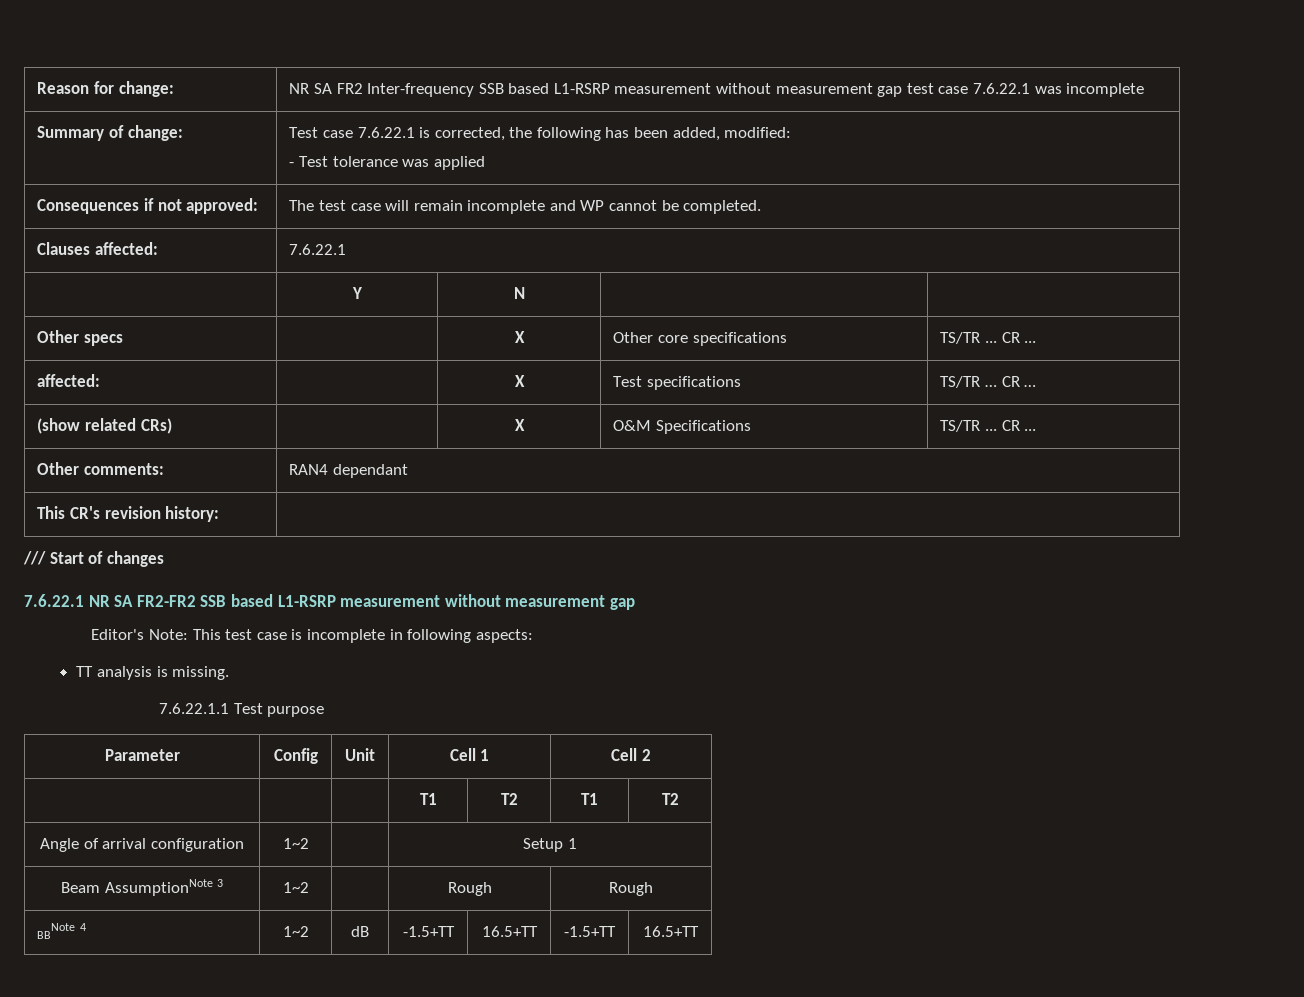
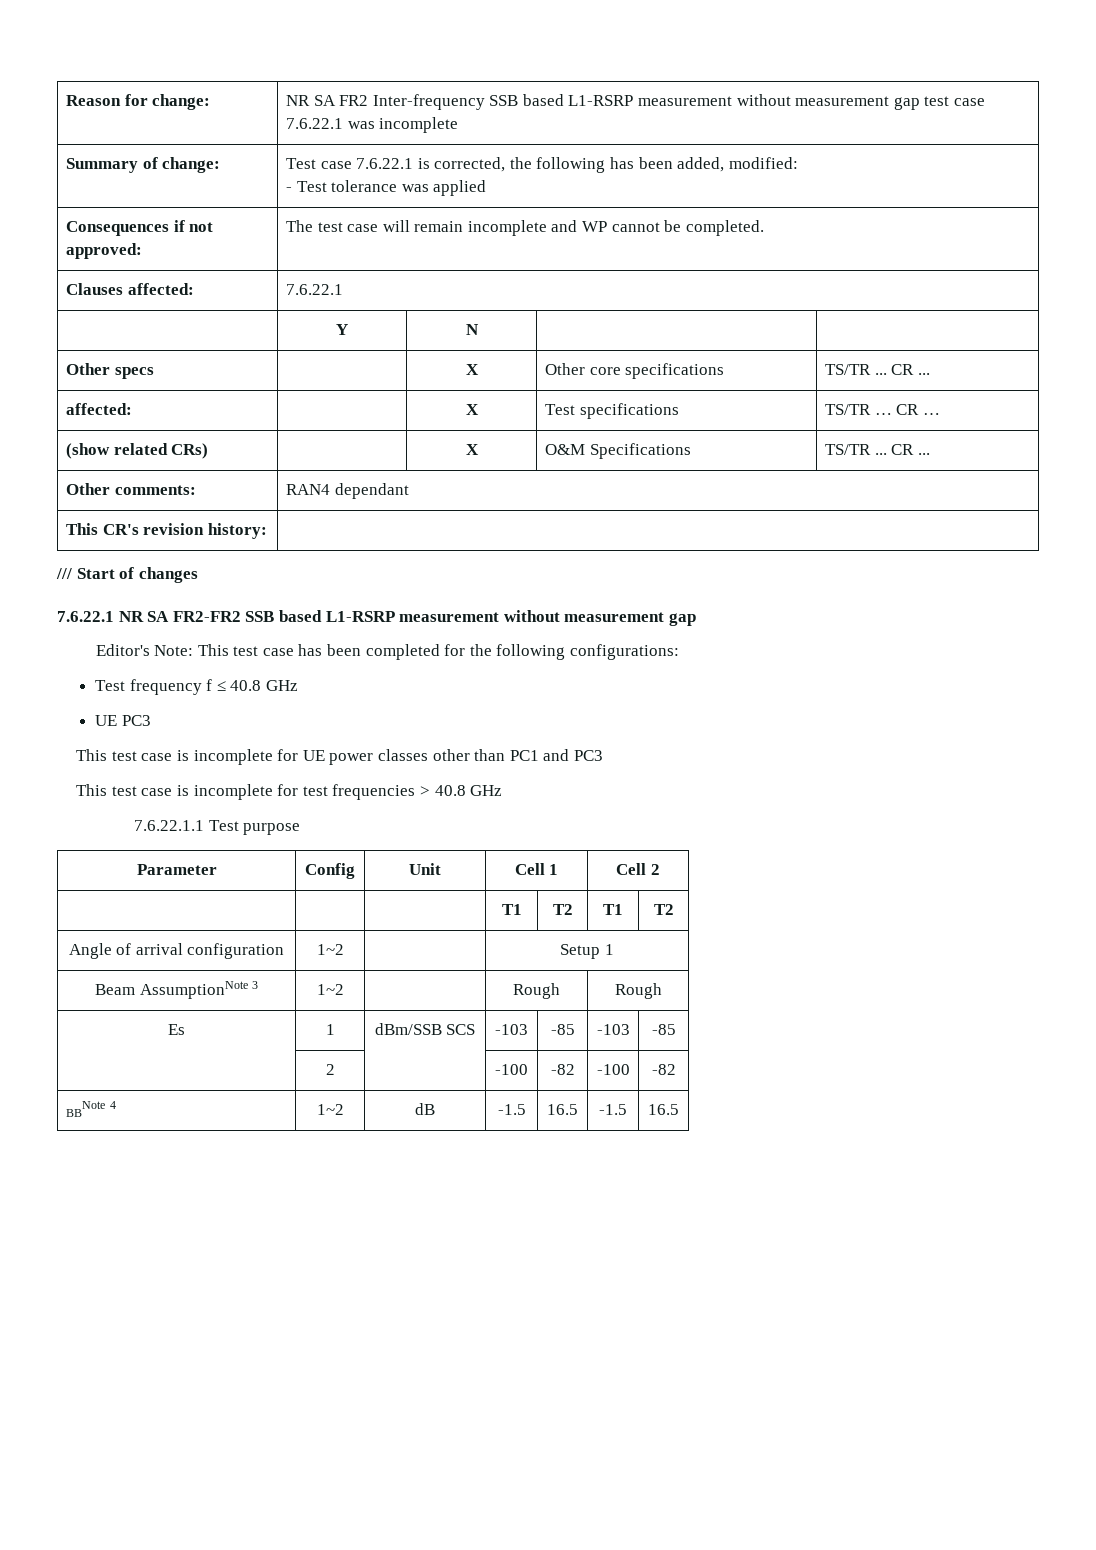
- Editor's Note: This test case is incomplete in following aspects:
- TT analysis is missing.
+ Editor's Note: This test case has been completed for the following configurations:
+ Test frequency f ≤ 40.8 GHz
+ UE PC3
+ This test case is incomplete for UE power classes other than PC1 and PC3
+ This test case is incomplete for test frequencies > 40.8 GHz
+ Es | 1 | dBm/SSB SCS | -103 | -85 | -103 | -85
+ | 2 | | -100 | -82 | -100 | -82
- BBNote 4 | 1~2 | dB | -1.5+TT | 16.5+TT | -1.5+TT | 16.5+TT
+ BBNote 4 | 1~2 | dB | -1.5 | 16.5 | -1.5 | 16.5

